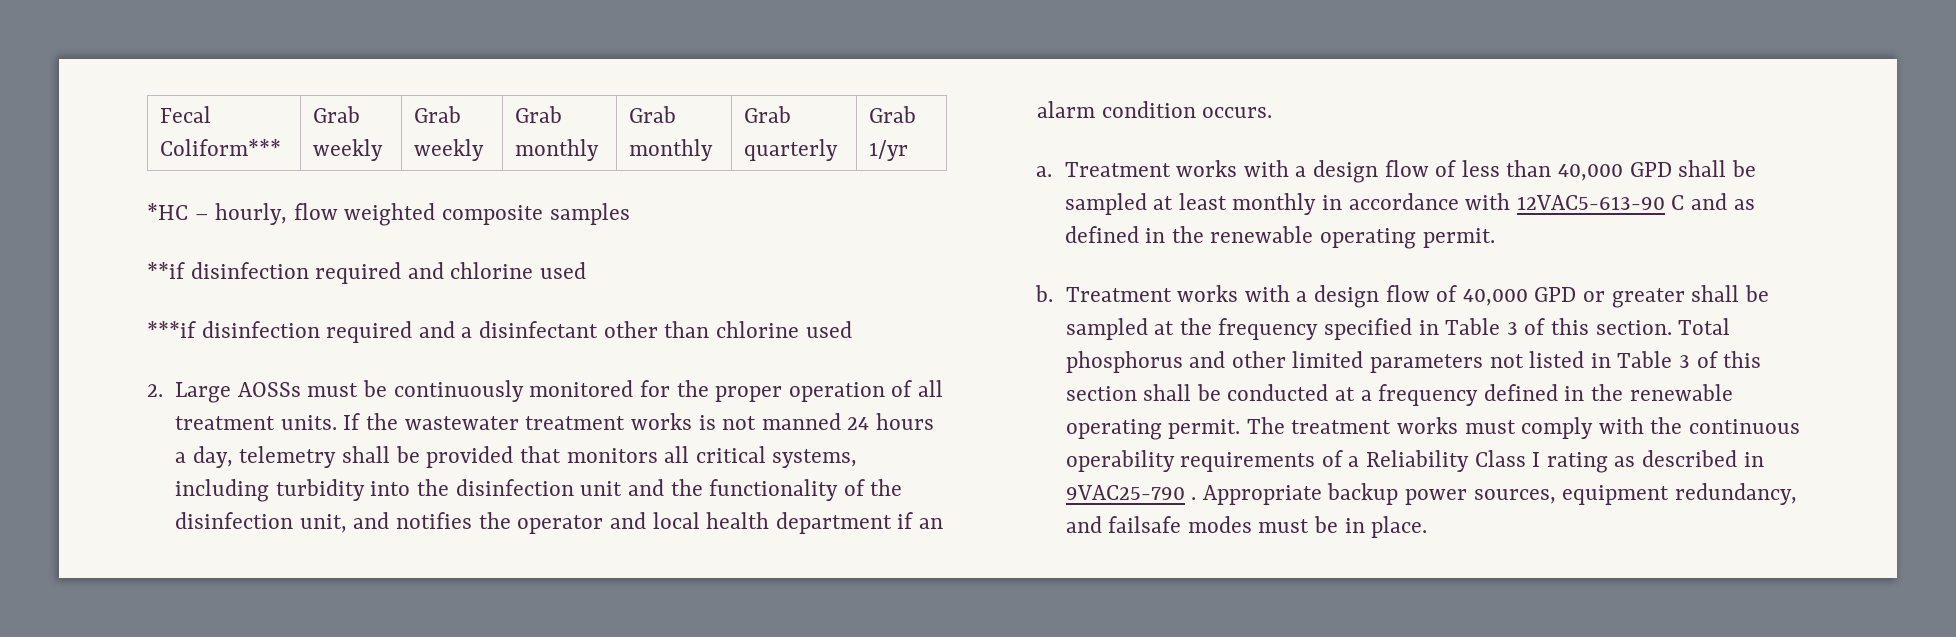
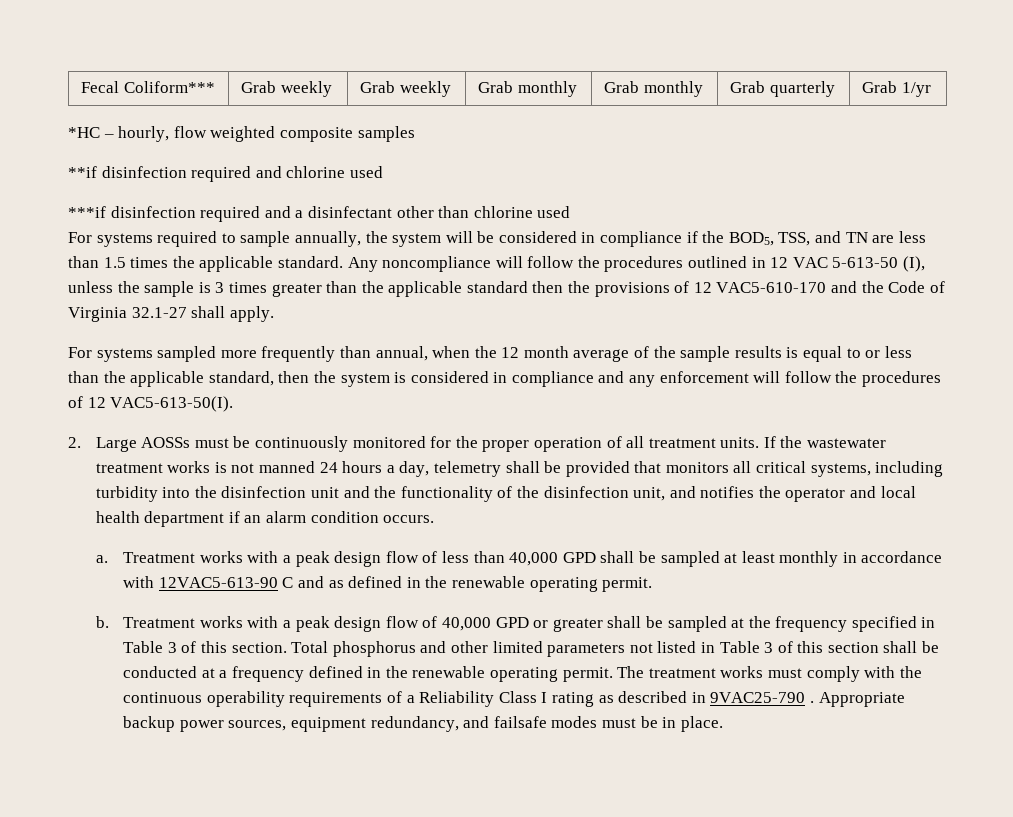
+ For systems required to sample annually, the system will be considered in compliance if the BOD5, TSS, and TN are less than 1.5 times the applicable standard. Any noncompliance will follow the procedures outlined in 12 VAC 5-613-50 (I), unless the sample is 3 times greater than the applicable standard then the provisions of 12 VAC5-610-170 and the Code of Virginia 32.1-27 shall apply.
+ For systems sampled more frequently than annual, when the 12 month average of the sample results is equal to or less than the applicable standard, then the system is considered in compliance and any enforcement will follow the procedures of 12 VAC5-613-50(I).
- Treatment works with a design flow of less than 40,000 GPD shall be sampled at least monthly in accordance with 12VAC5-613-90 C and as defined in the renewable operating permit.
+ Treatment works with a peak design flow of less than 40,000 GPD shall be sampled at least monthly in accordance with 12VAC5-613-90 C and as defined in the renewable operating permit.
- Treatment works with a design flow of 40,000 GPD or greater shall be sampled at the frequency specified in Table 3 of this section.
+ Treatment works with a peak design flow of 40,000 GPD or greater shall be sampled at the frequency specified in Table 3 of this section.

